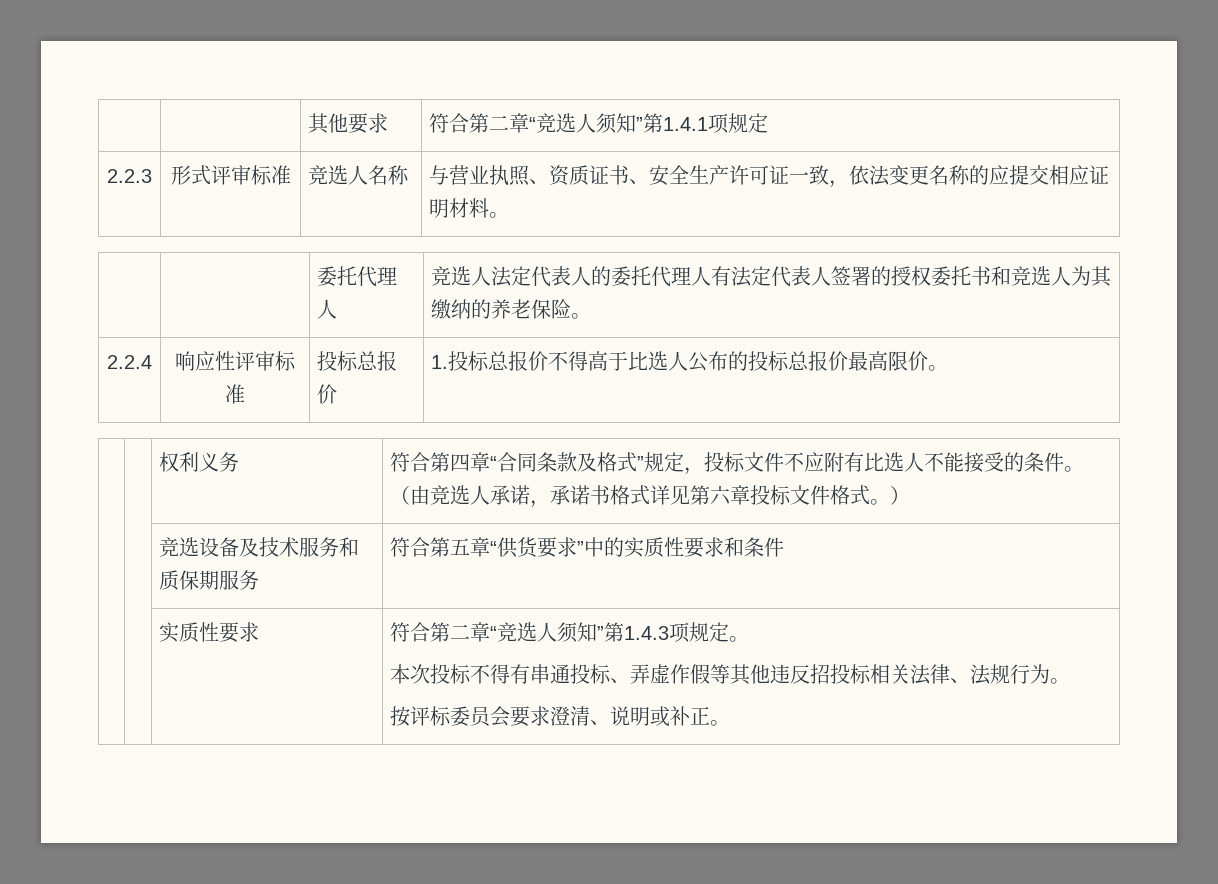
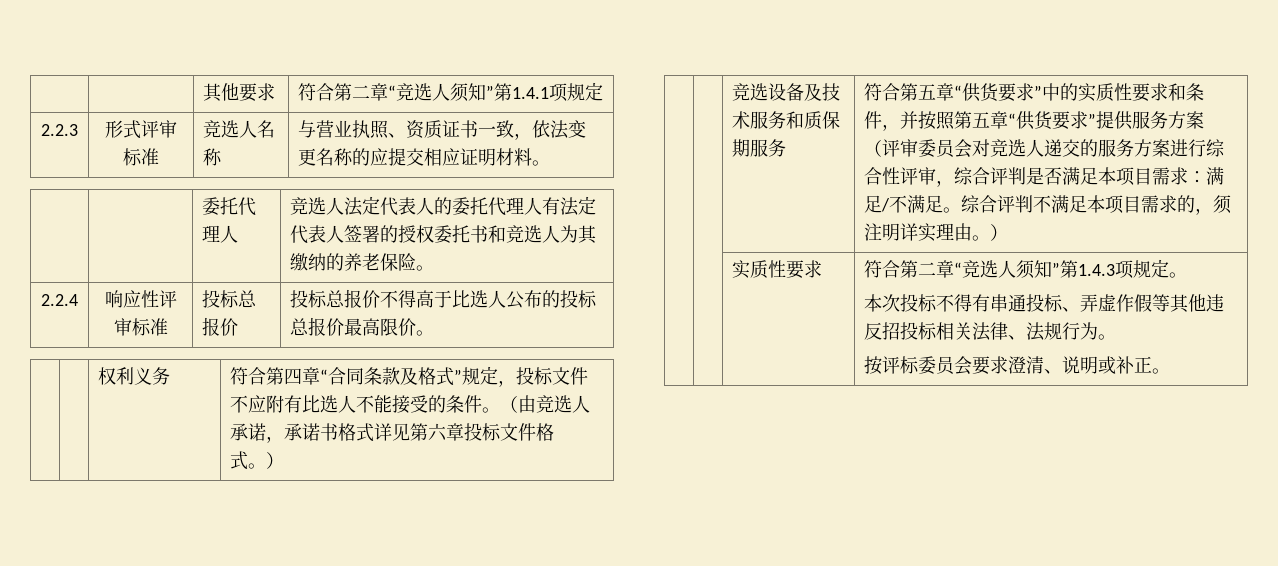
- 2.2.3 | 形式评审标准 | 竞选人名称 | 与营业执照、资质证书、安全生产许可证一致，依法变更名称的应提交相应证明材料。
+ 2.2.3 | 形式评审标准 | 竞选人名称 | 与营业执照、资质证书一致，依法变更名称的应提交相应证明材料。
- 2.2.4 | 响应性评审标准 | 投标总报价 | 1.投标总报价不得高于比选人公布的投标总报价最高限价。
+ 2.2.4 | 响应性评审标准 | 投标总报价 | 投标总报价不得高于比选人公布的投标总报价最高限价。
- 符合第五章“供货要求”中的实质性要求和条件
+ 符合第五章“供货要求”中的实质性要求和条件，并按照第五章“供货要求”提供服务方案（评审委员会对竞选人递交的服务方案进行综合性评审，综合评判是否满足本项目需求：满足/不满足。综合评判不满足本项目需求的，须注明详实理由。）

